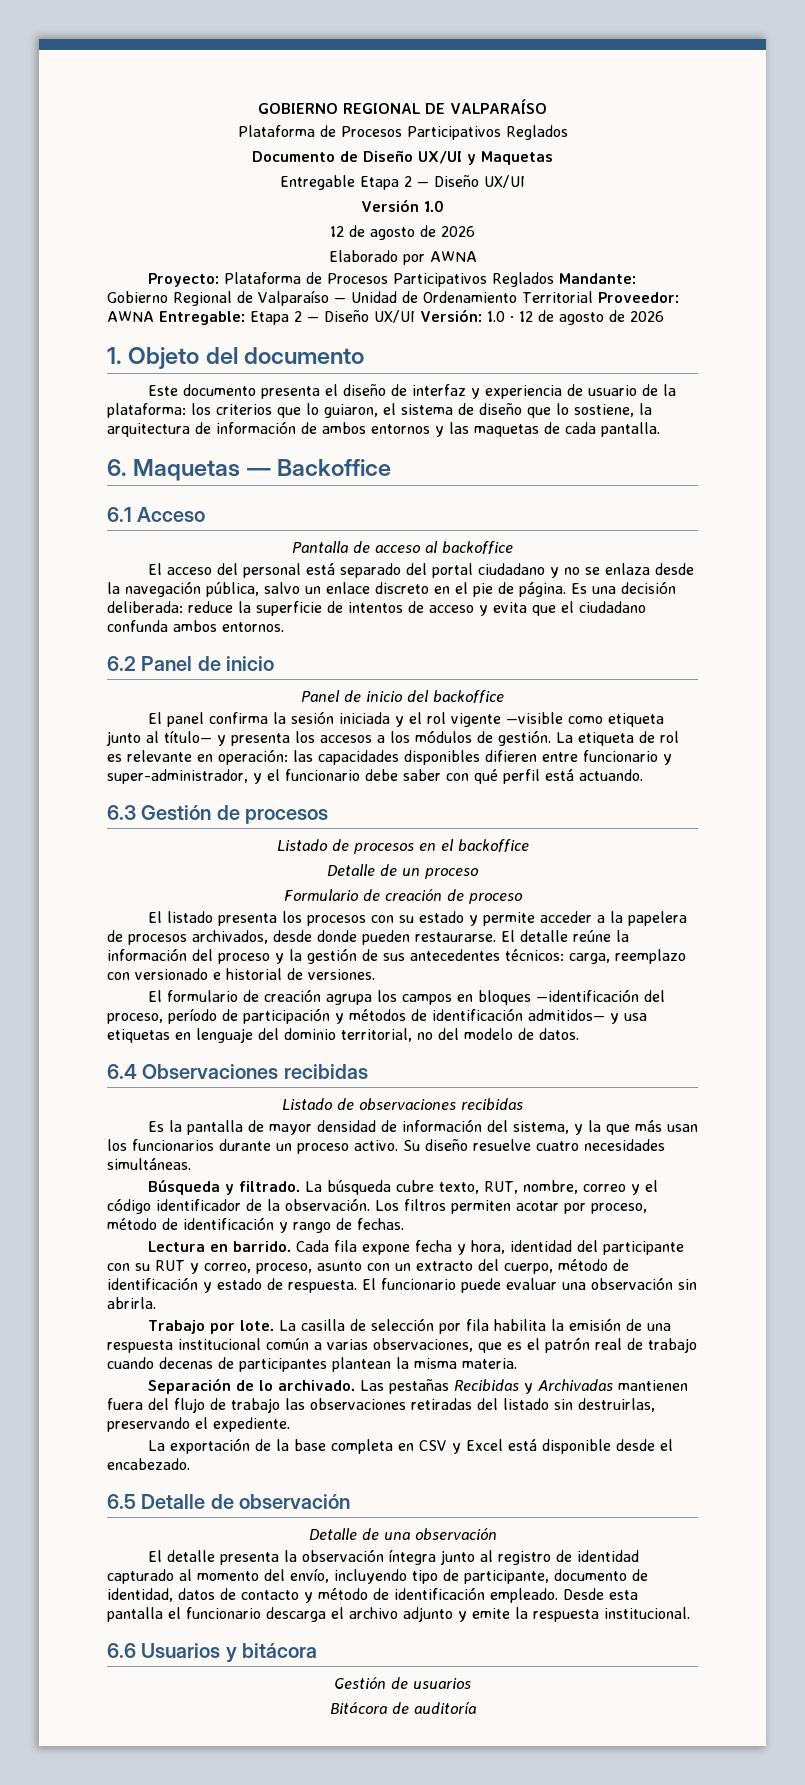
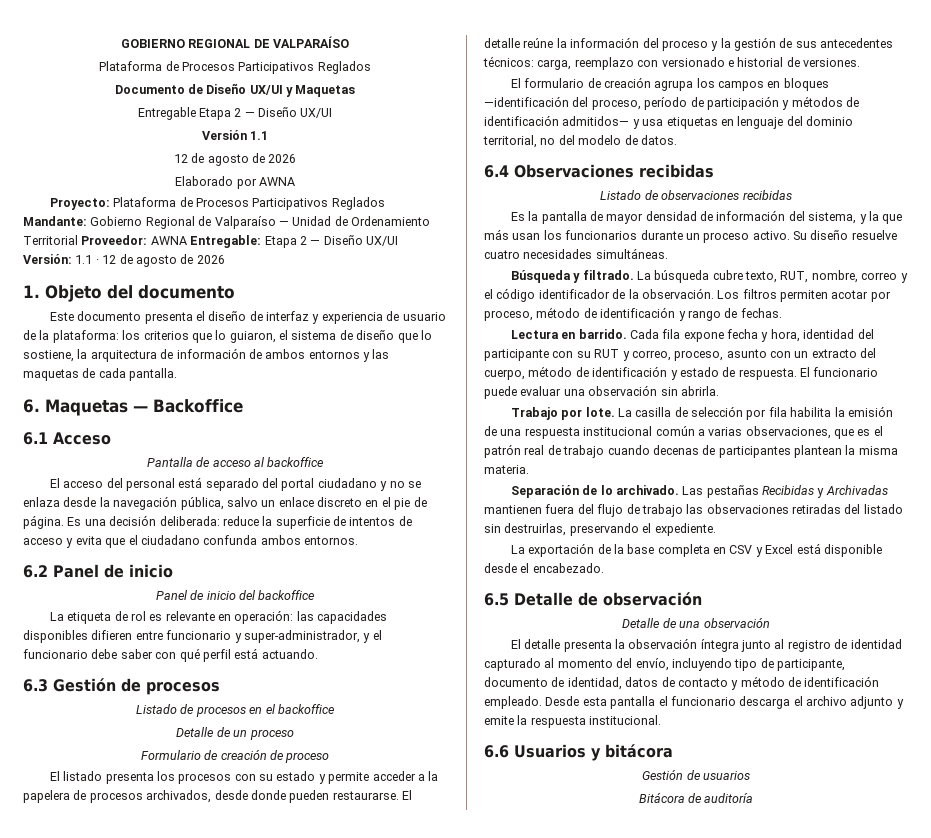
- Versión 1.0
+ Versión 1.1
- Proyecto: Plataforma de Procesos Participativos Reglados Mandante: Gobierno Regional de Valparaíso — Unidad de Ordenamiento Territorial Proveedor: AWNA Entregable: Etapa 2 — Diseño UX/UI Versión: 1.0 · 12 de agosto de 2026
+ Proyecto: Plataforma de Procesos Participativos Reglados Mandante: Gobierno Regional de Valparaíso — Unidad de Ordenamiento Territorial Proveedor: AWNA Entregable: Etapa 2 — Diseño UX/UI Versión: 1.1 · 12 de agosto de 2026
- El panel confirma la sesión iniciada y el rol vigente —visible como etiqueta junto al título— y presenta los accesos a los módulos de gestión.

